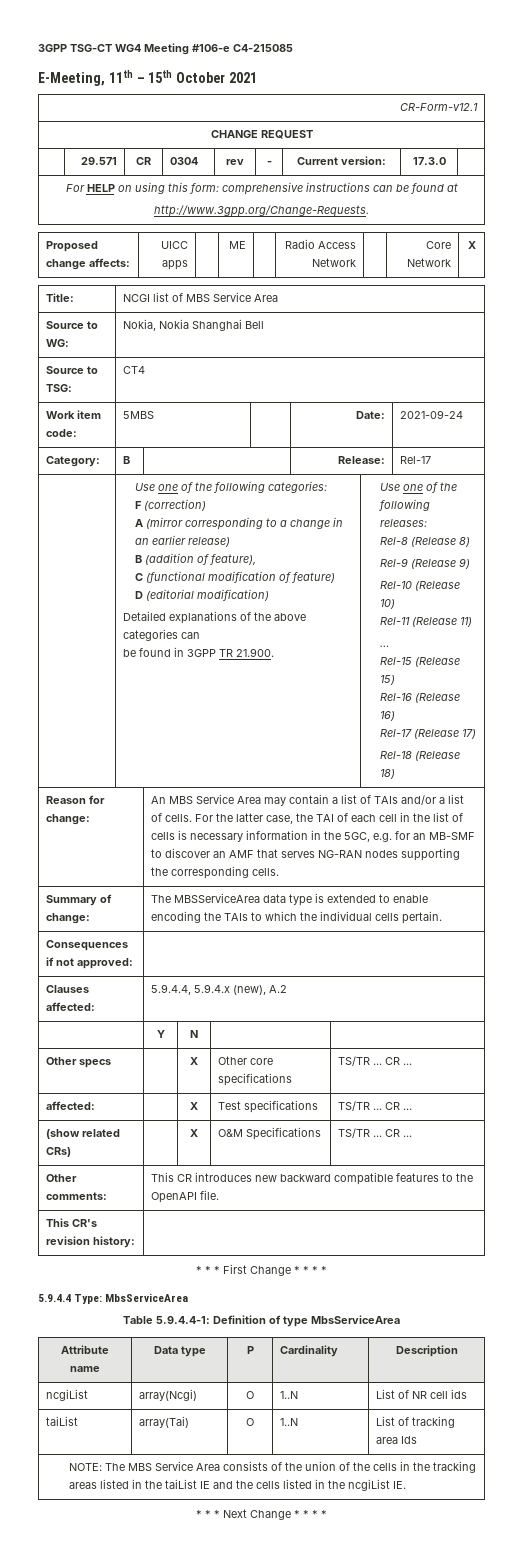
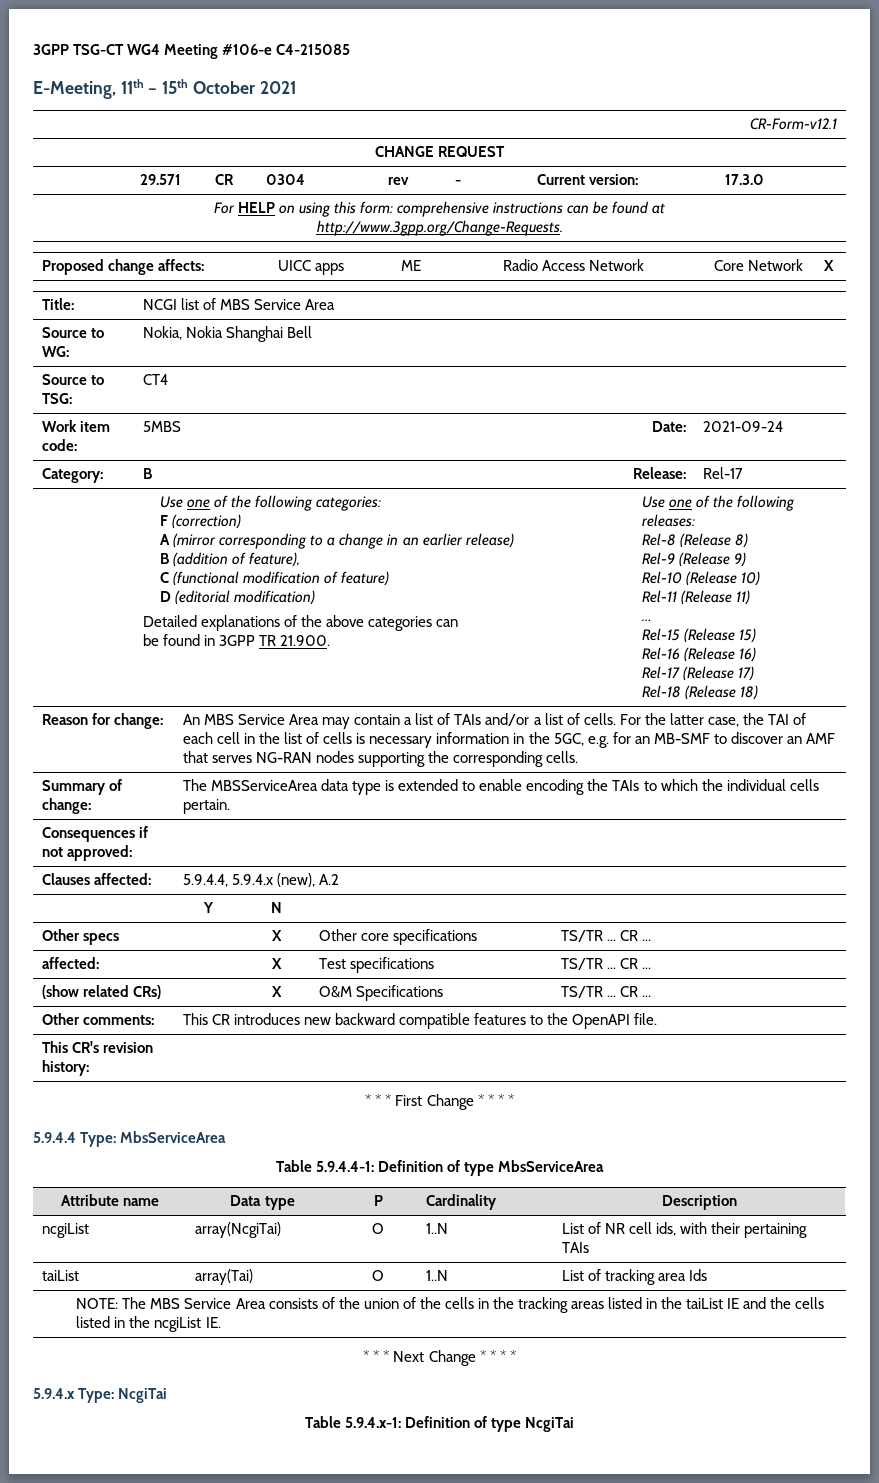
- ncgiList | array(Ncgi) | O | 1..N | List of NR cell ids
+ ncgiList | array(NcgiTai) | O | 1..N | List of NR cell ids, with their pertaining TAIs
+ 5.9.4.x Type: NcgiTai
+ Table 5.9.4.x-1: Definition of type NcgiTai

